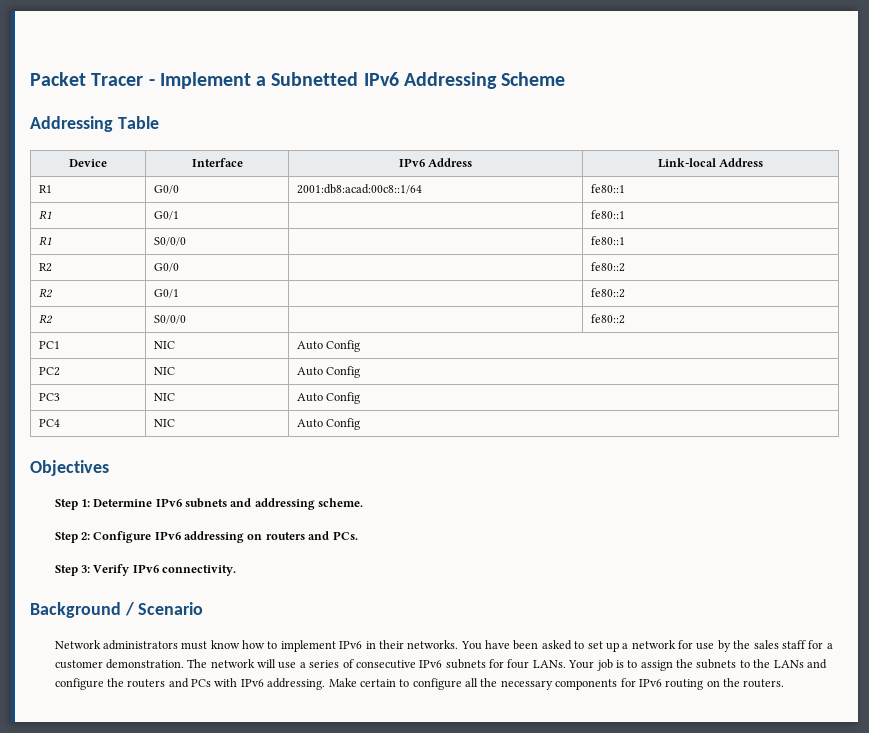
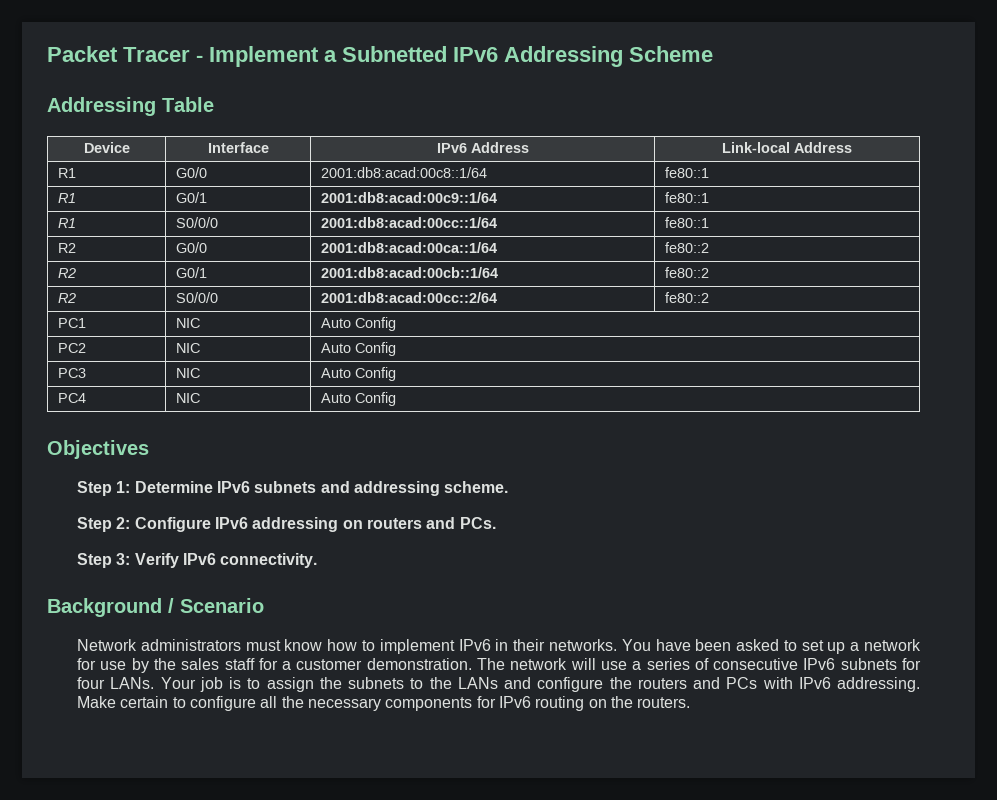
- R1 | G0/1 | | fe80::1
+ R1 | G0/1 | 2001:db8:acad:00c9::1/64 | fe80::1
- R1 | S0/0/0 | | fe80::1
+ R1 | S0/0/0 | 2001:db8:acad:00cc::1/64 | fe80::1
- R2 | G0/0 | | fe80::2
+ R2 | G0/0 | 2001:db8:acad:00ca::1/64 | fe80::2
- R2 | G0/1 | | fe80::2
+ R2 | G0/1 | 2001:db8:acad:00cb::1/64 | fe80::2
- R2 | S0/0/0 | | fe80::2
+ R2 | S0/0/0 | 2001:db8:acad:00cc::2/64 | fe80::2

